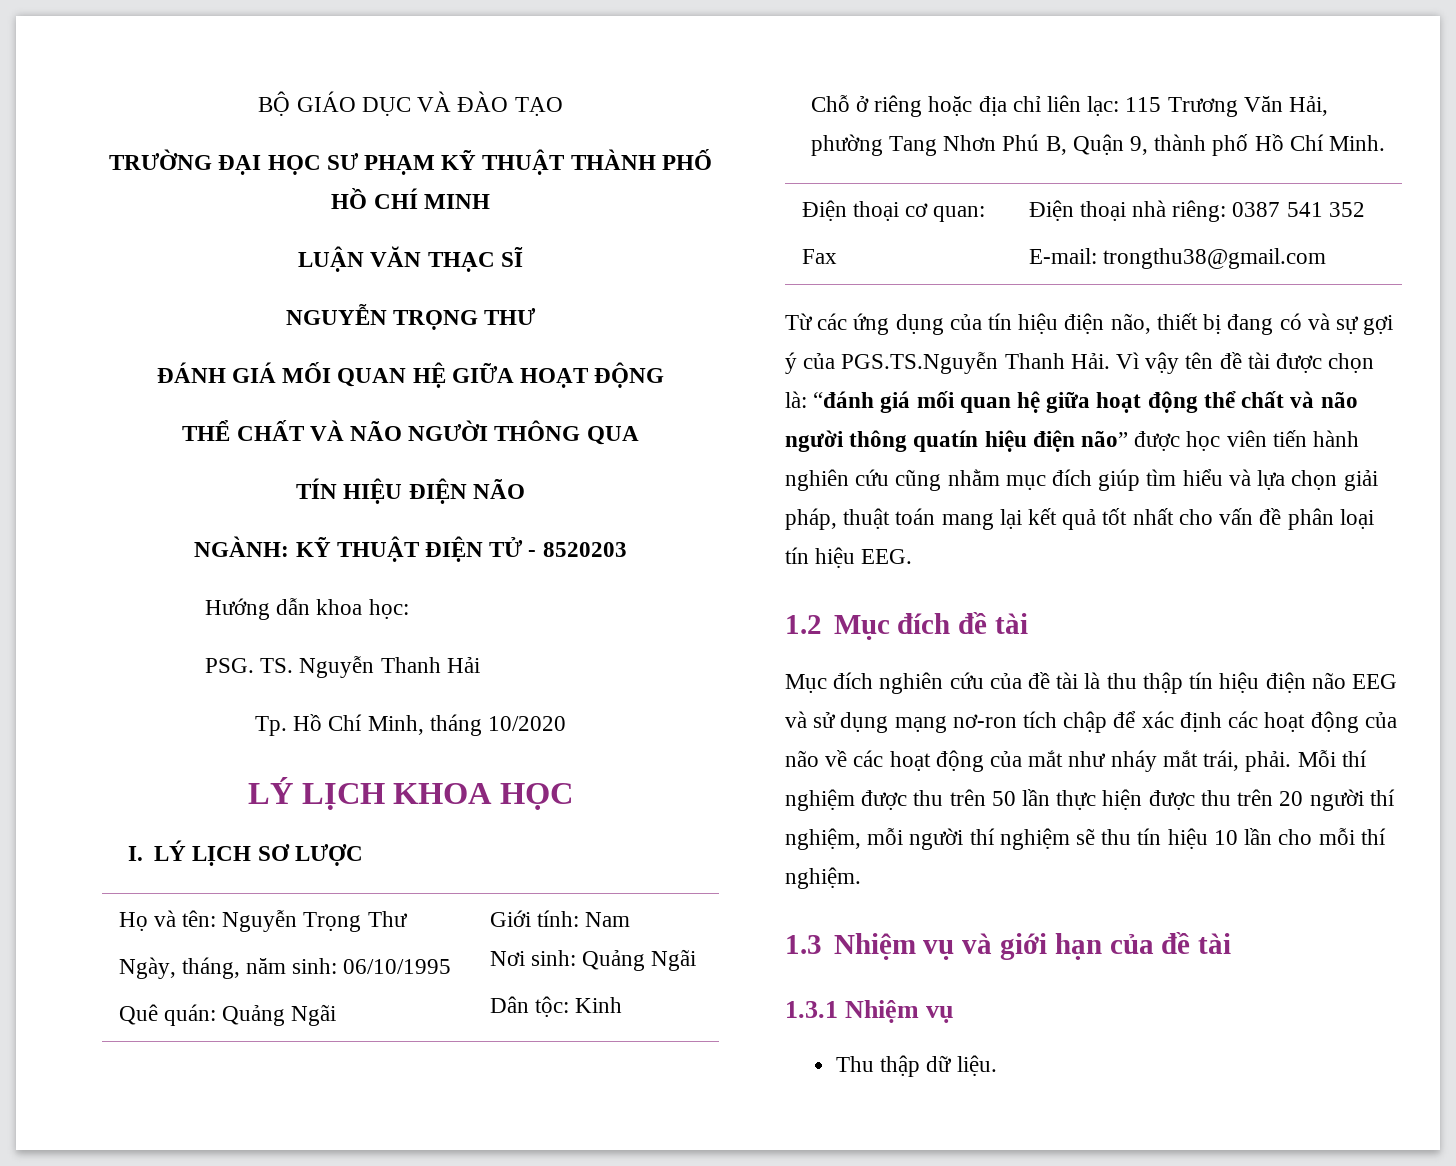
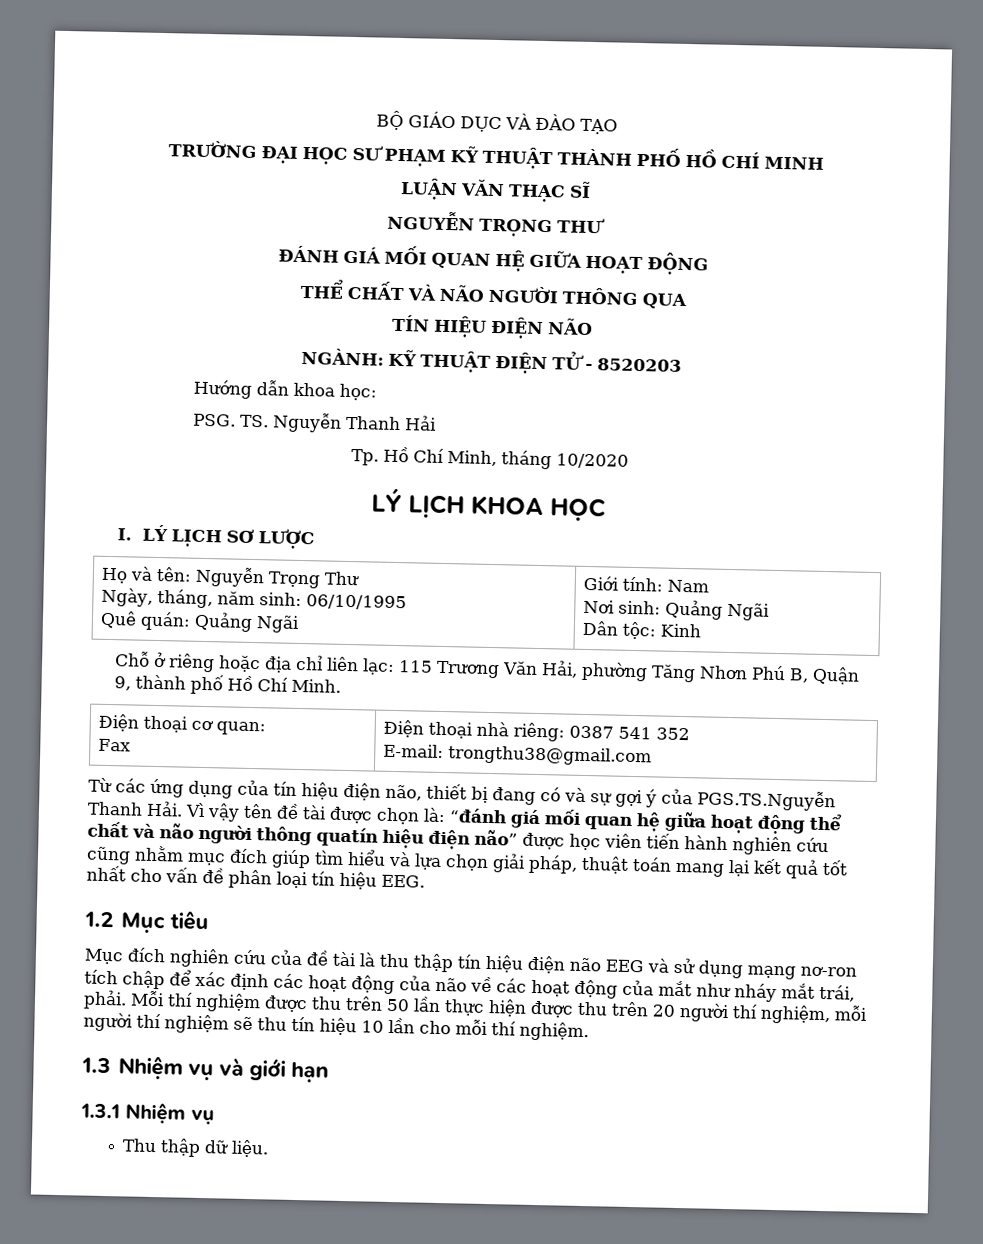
- Chỗ ở riêng hoặc địa chỉ liên lạc: 115 Trương Văn Hải, phường Tang Nhơn Phú B, Quận 9, thành phố Hồ Chí Minh.
+ Chỗ ở riêng hoặc địa chỉ liên lạc: 115 Trương Văn Hải, phường Tăng Nhơn Phú B, Quận 9, thành phố Hồ Chí Minh.
- 1.2 Mục đích đề tài
+ 1.2 Mục tiêu
- 1.3 Nhiệm vụ và giới hạn của đề tài
+ 1.3 Nhiệm vụ và giới hạn

